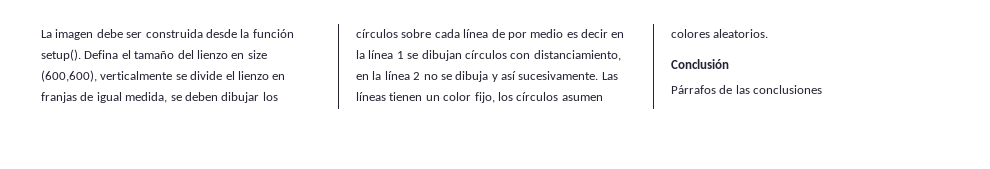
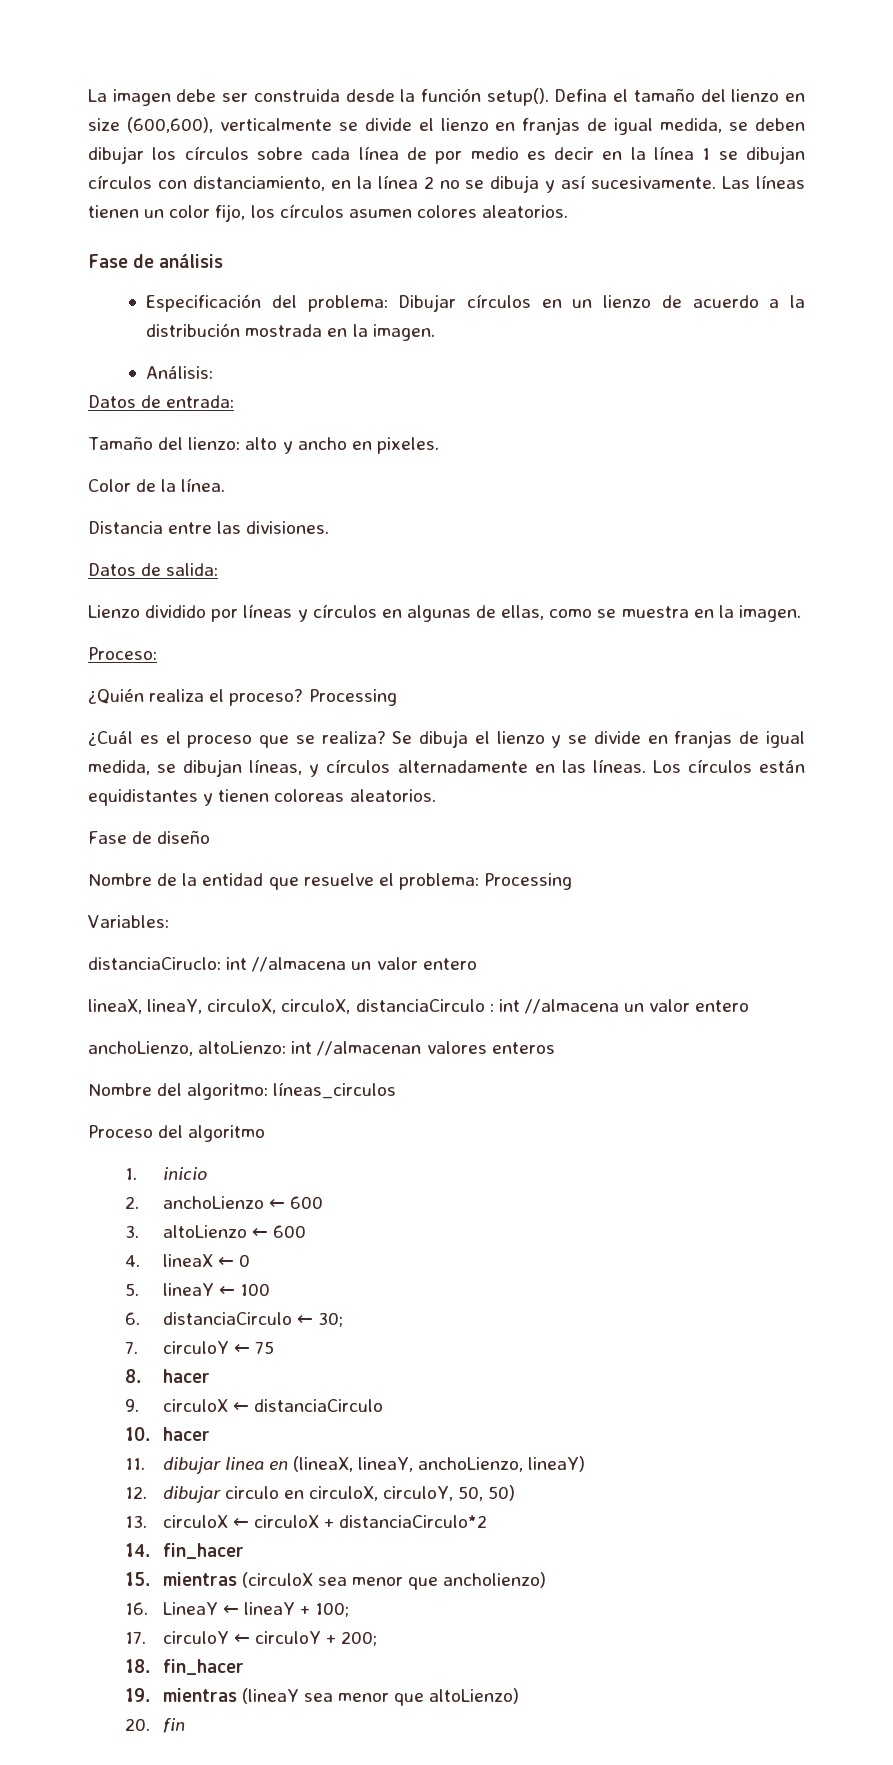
- Conclusión
- Párrafos de las conclusiones
+ Fase de análisis
+ Especificación del problema: Dibujar círculos en un lienzo de acuerdo a la distribución mostrada en la imagen.
+ Análisis:
+ Datos de entrada:
+ Tamaño del lienzo: alto y ancho en pixeles.
+ Color de la línea.
+ Distancia entre las divisiones.
+ Datos de salida:
+ Lienzo dividido por líneas y círculos en algunas de ellas, como se muestra en la imagen.
+ Proceso:
+ ¿Quién realiza el proceso? Processing
+ ¿Cuál es el proceso que se realiza? Se dibuja el lienzo y se divide en franjas de igual medida, se dibujan líneas, y círculos alternadamente en las líneas. Los círculos están equidistantes y tienen coloreas aleatorios.
+ Fase de diseño
+ Nombre de la entidad que resuelve el problema: Processing
+ Variables:
+ distanciaCiruclo: int //almacena un valor entero
+ lineaX, lineaY, circuloX, circuloX, distanciaCirculo : int //almacena un valor entero
+ anchoLienzo, altoLienzo: int //almacenan valores enteros
+ Nombre del algoritmo: líneas_circulos
+ Proceso del algoritmo
+ 1. inicio
+ 2. anchoLienzo ← 600
+ 3. altoLienzo ← 600
+ 4. lineaX ← 0
+ 5. lineaY ← 100
+ 6. distanciaCirculo ← 30;
+ 7. circuloY ← 75
+ 8. hacer
+ 9. circuloX ← distanciaCirculo
+ 10. hacer
+ 11. dibujar linea en (lineaX, lineaY, anchoLienzo, lineaY)
+ 12. dibujar circulo en circuloX, circuloY, 50, 50)
+ 13. circuloX ← circuloX + distanciaCirculo*2
+ 14. fin_hacer
+ 15. mientras (circuloX sea menor que ancholienzo)
+ 16. LineaY ← lineaY + 100;
+ 17. circuloY ← circuloY + 200;
+ 18. fin_hacer
+ 19. mientras (lineaY sea menor que altoLienzo)
+ 20. fin

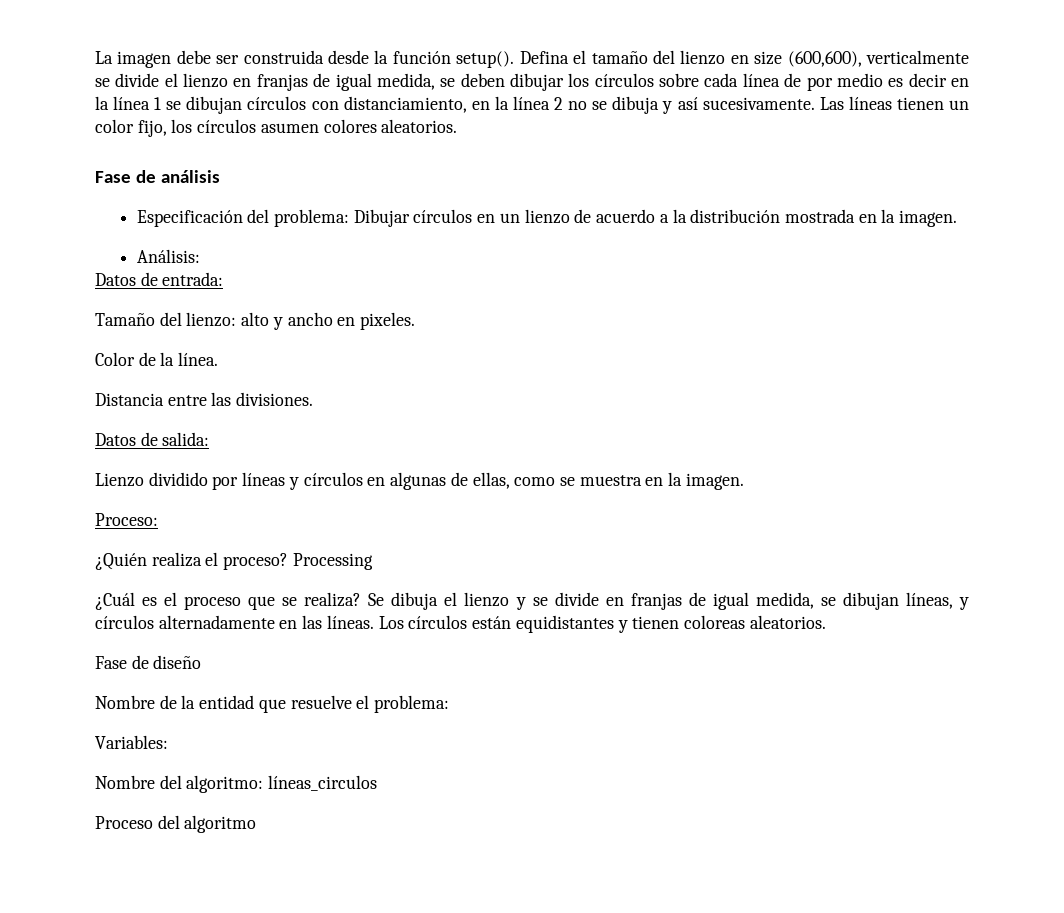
- Nombre de la entidad que resuelve el problema: Processing
+ Nombre de la entidad que resuelve el problema:
- distanciaCiruclo: int //almacena un valor entero
- lineaX, lineaY, circuloX, circuloX, distanciaCirculo : int //almacena un valor entero
- anchoLienzo, altoLienzo: int //almacenan valores enteros
- 1. inicio
- 2. anchoLienzo ← 600
- 3. altoLienzo ← 600
- 4. lineaX ← 0
- 5. lineaY ← 100
- 6. distanciaCirculo ← 30;
- 7. circuloY ← 75
- 8. hacer
- 9. circuloX ← distanciaCirculo
- 10. hacer
- 11. dibujar linea en (lineaX, lineaY, anchoLienzo, lineaY)
- 12. dibujar circulo en circuloX, circuloY, 50, 50)
- 13. circuloX ← circuloX + distanciaCirculo*2
- 14. fin_hacer
- 15. mientras (circuloX sea menor que ancholienzo)
- 16. LineaY ← lineaY + 100;
- 17. circuloY ← circuloY + 200;
- 18. fin_hacer
- 19. mientras (lineaY sea menor que altoLienzo)
- 20. fin

